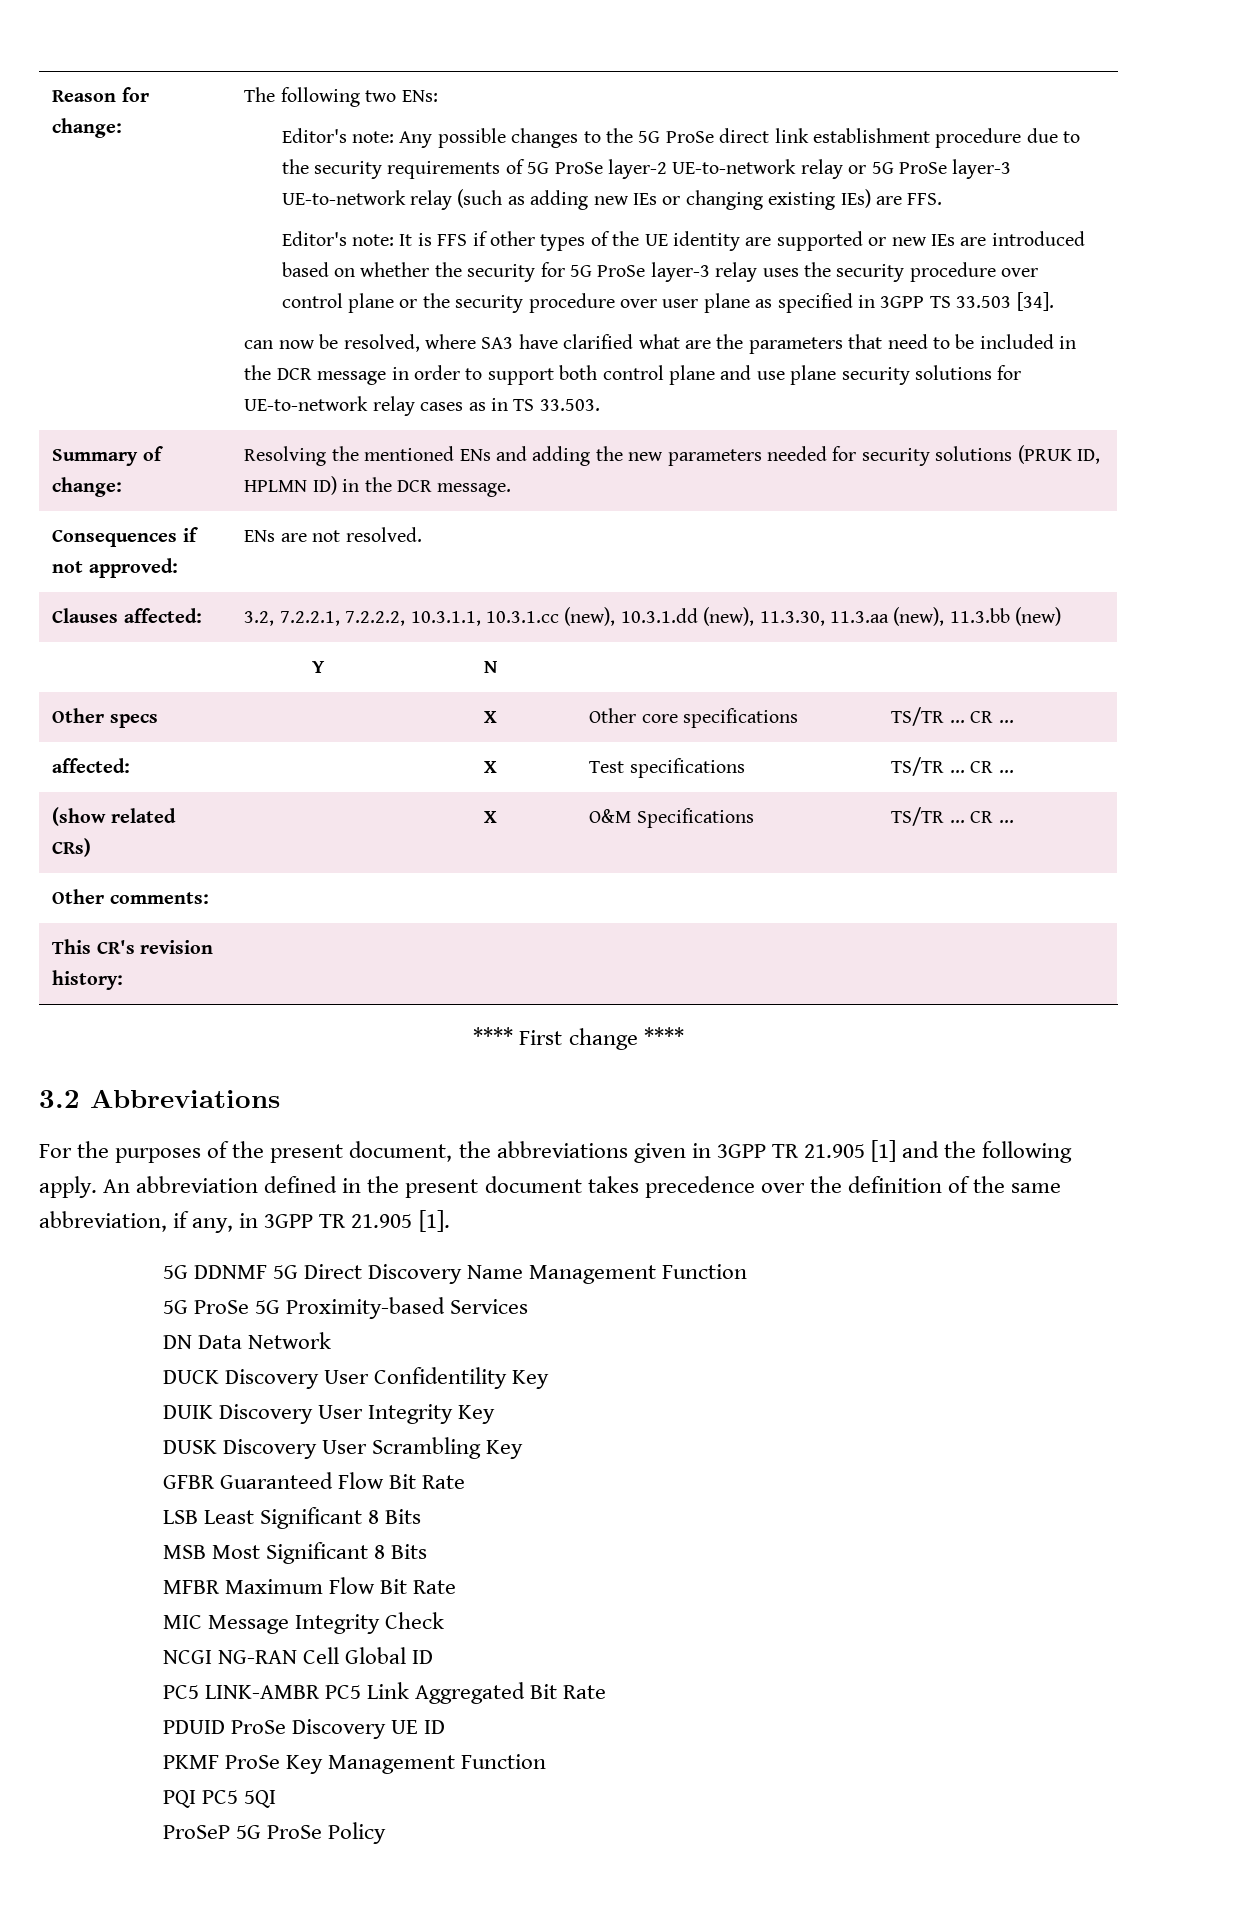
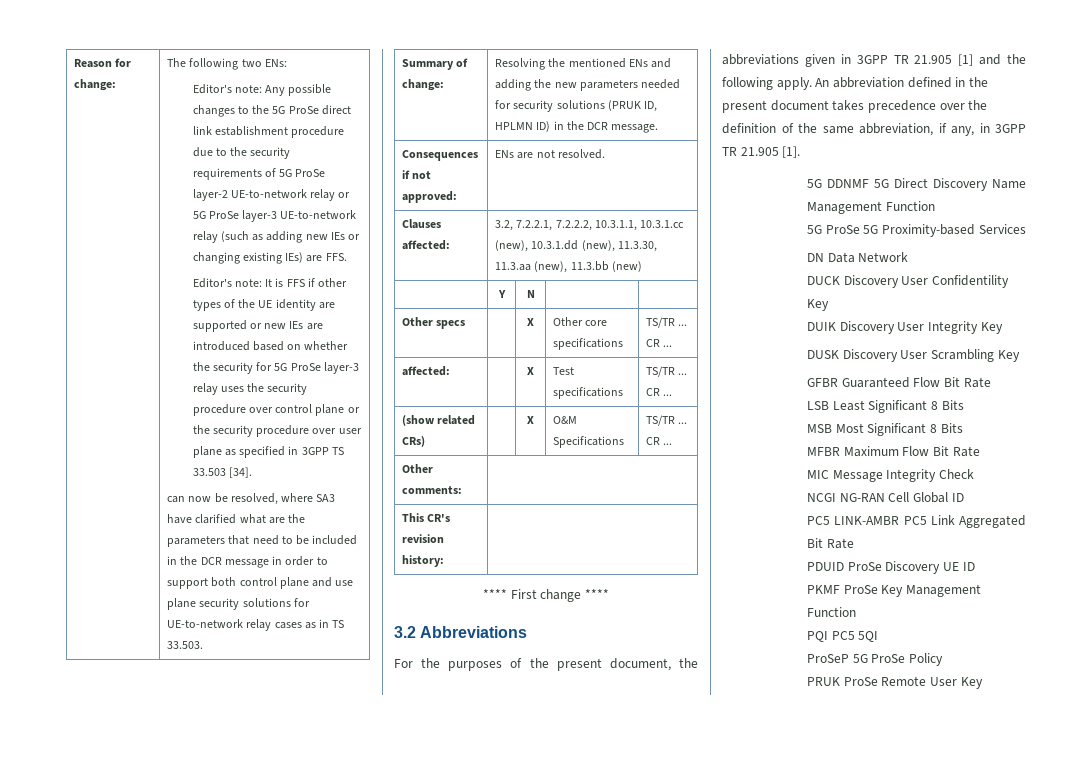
+ PRUK ProSe Remote User Key

